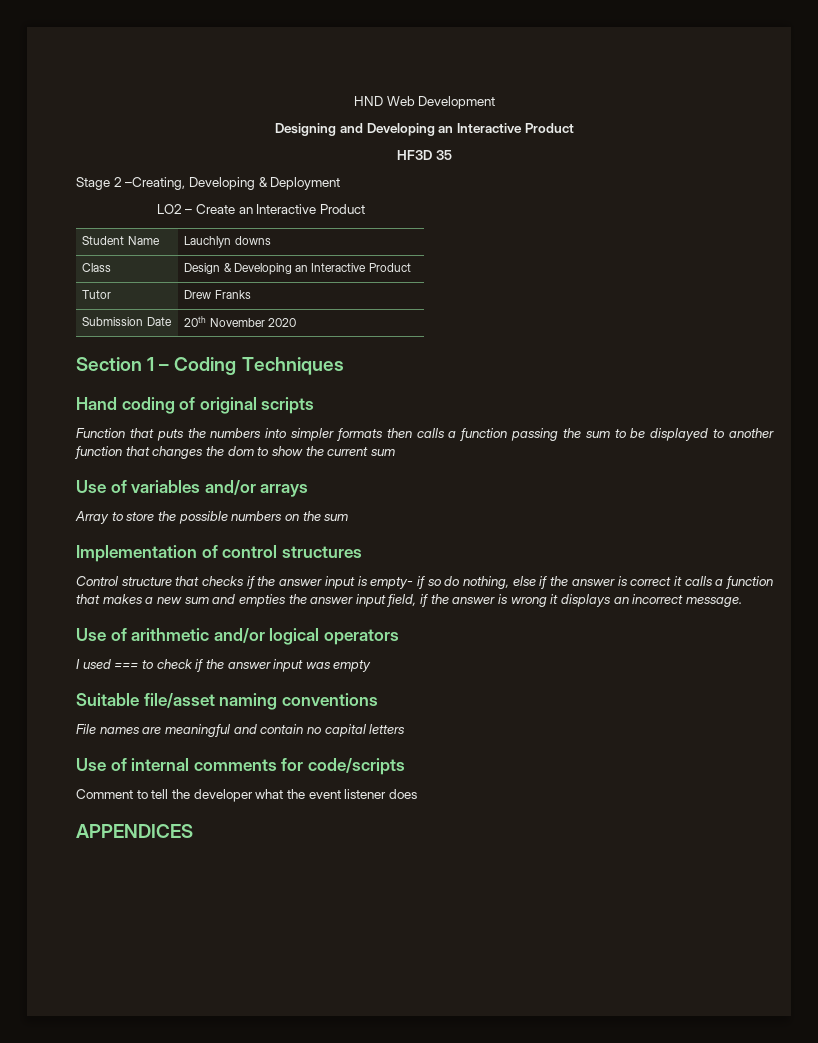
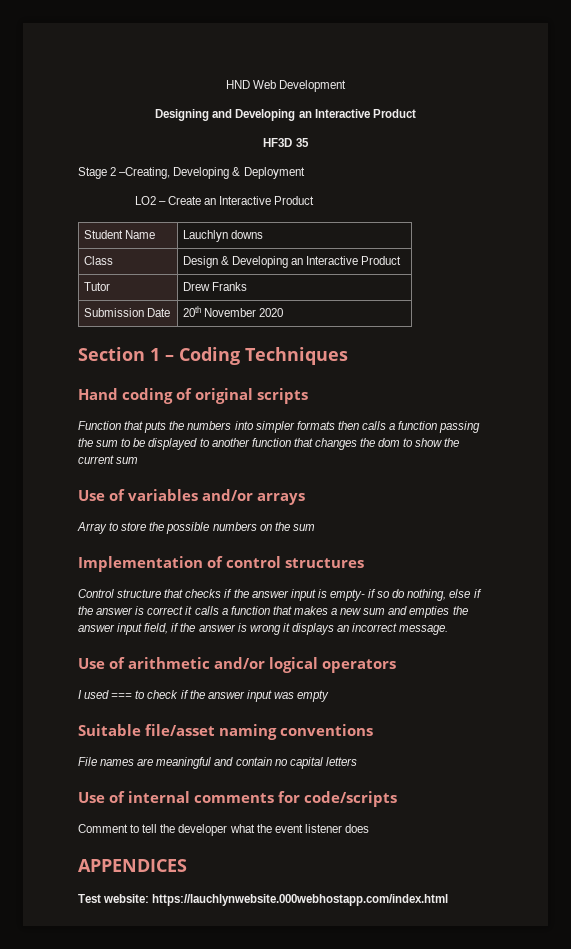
+ Test website: https://lauchlynwebsite.000webhostapp.com/index.html

